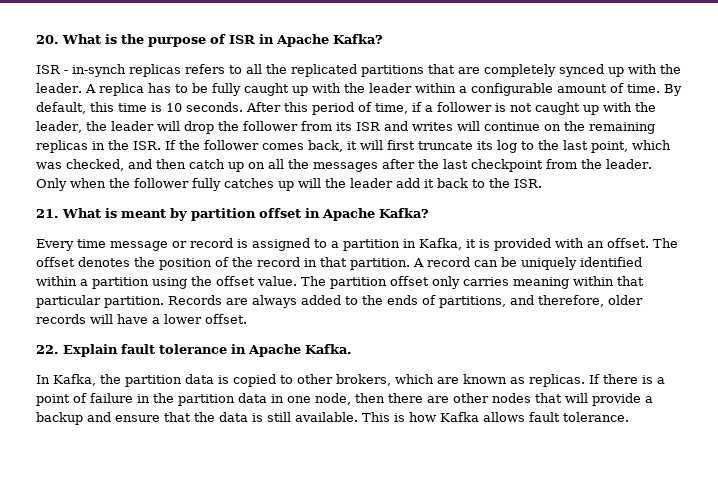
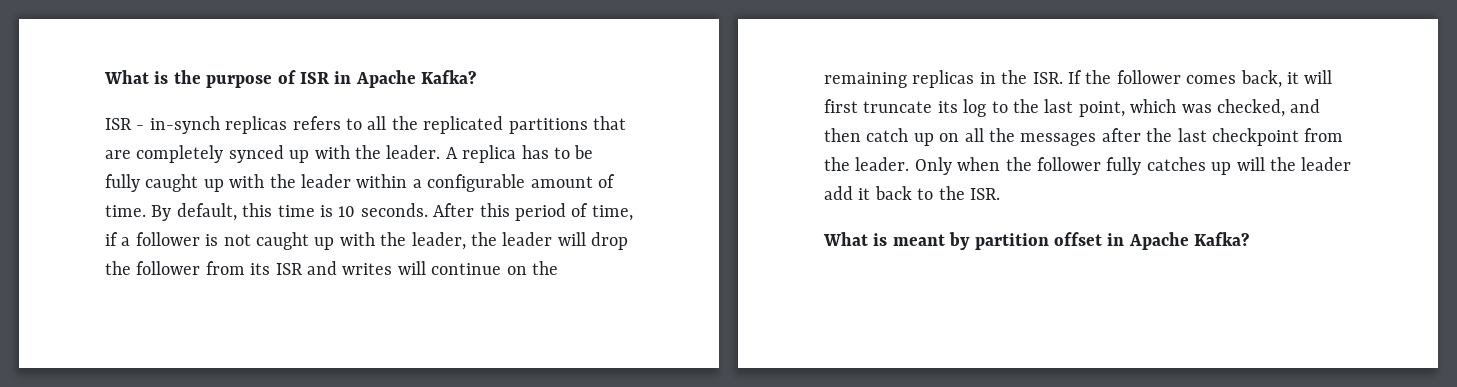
- 20. What is the purpose of ISR in Apache Kafka?
+ What is the purpose of ISR in Apache Kafka?
- 21. What is meant by partition offset in Apache Kafka?
+ What is meant by partition offset in Apache Kafka?
- Every time message or record is assigned to a partition in Kafka, it is provided with an offset. The offset denotes the position of the record in that partition. A record can be uniquely identified within a partition using the offset value. The partition offset only carries meaning within that particular partition. Records are always added to the ends of partitions, and therefore, older records will have a lower offset.
- 22. Explain fault tolerance in Apache Kafka.
- In Kafka, the partition data is copied to other brokers, which are known as replicas. If there is a point of failure in the partition data in one node, then there are other nodes that will provide a backup and ensure that the data is still available. This is how Kafka allows fault tolerance.

